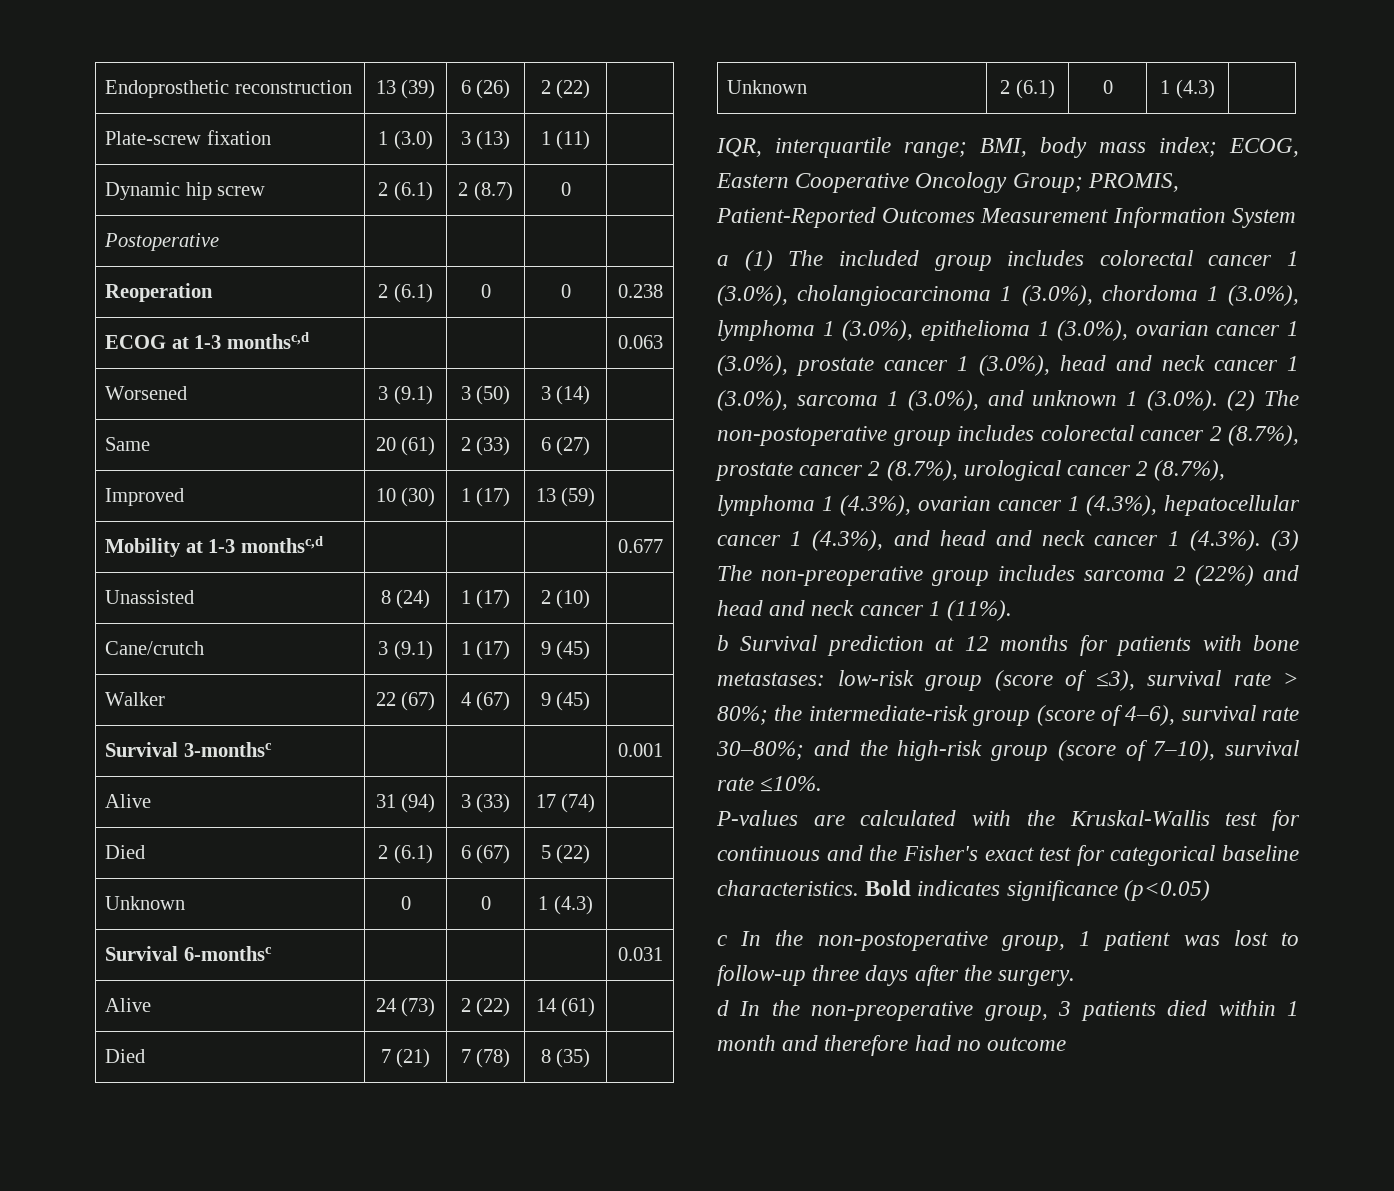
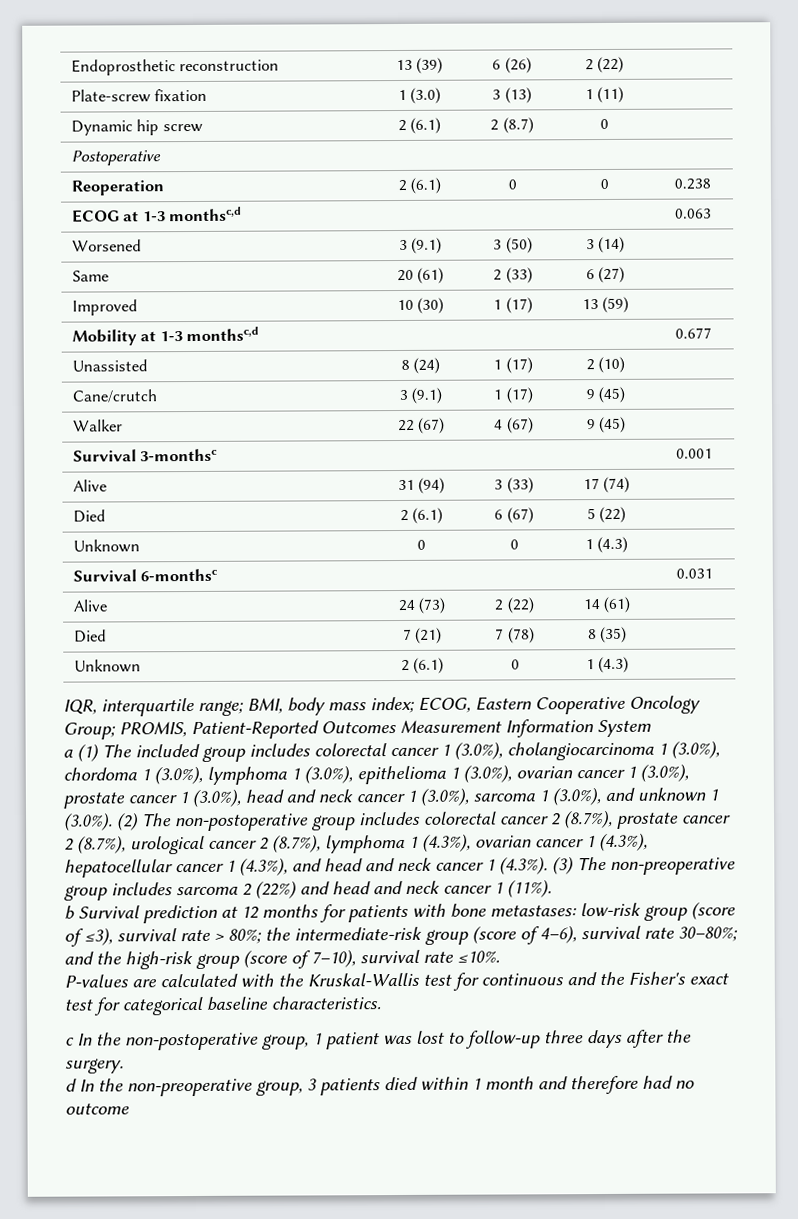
- Bold indicates significance (p<0.05)

